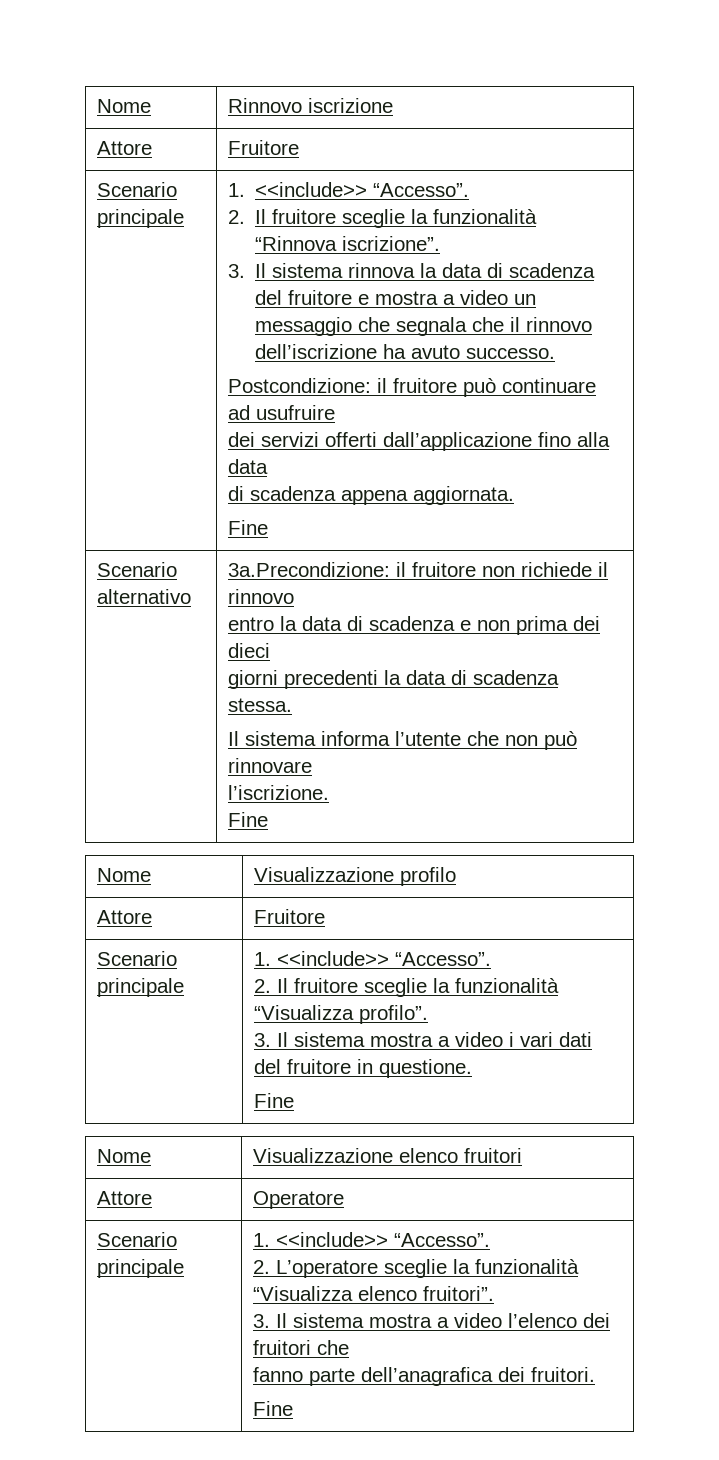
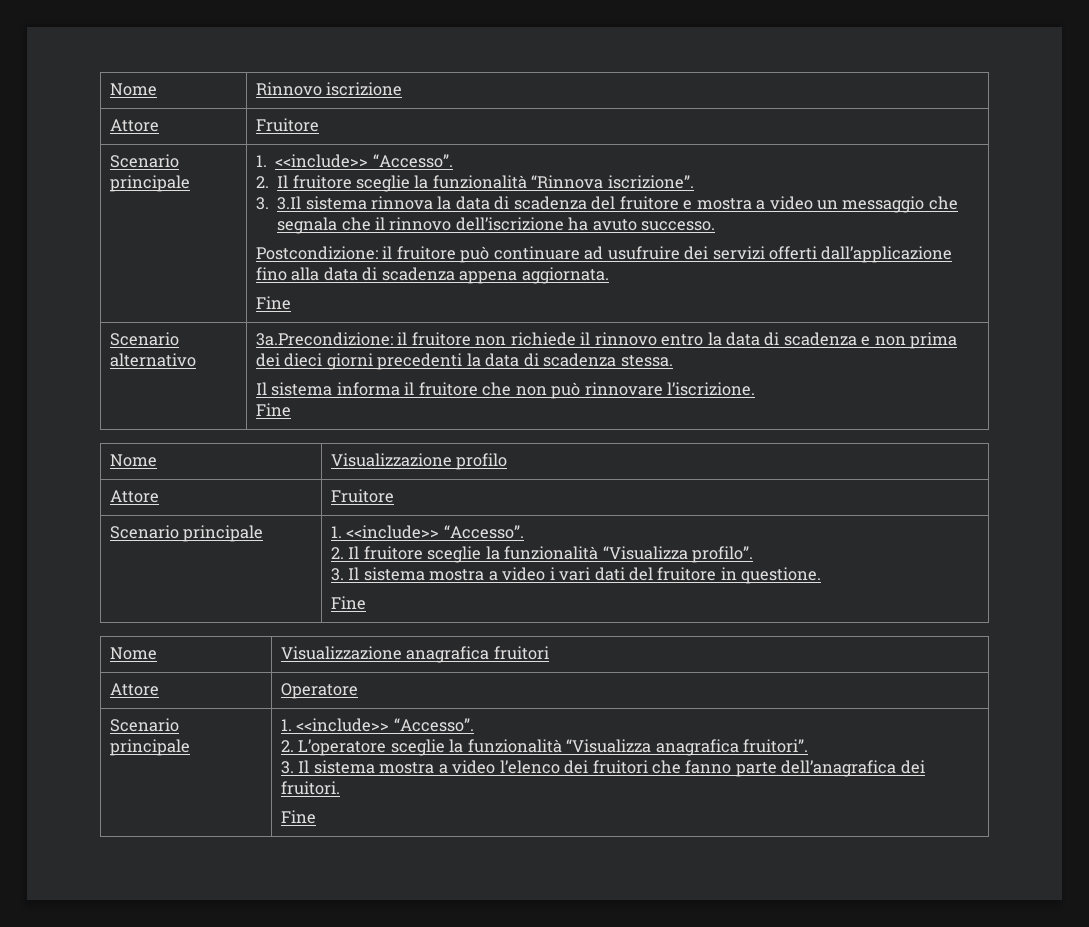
- 3. Il sistema rinnova la data di scadenza del fruitore e mostra a video un messaggio che segnala che il rinnovo dell’iscrizione ha avuto successo.
+ 3. 3.Il sistema rinnova la data di scadenza del fruitore e mostra a video un messaggio che segnala che il rinnovo dell’iscrizione ha avuto successo.
- Postcondizione: il fruitore può continuare ad usufruire
- dei servizi offerti dall’applicazione fino alla data
- di scadenza appena aggiornata.
+ Postcondizione: il fruitore può continuare ad usufruire dei servizi offerti dall’applicazione fino alla data di scadenza appena aggiornata.
- Scenario alternativo | 3a.Precondizione: il fruitore non richiede il rinnovo
- entro la data di scadenza e non prima dei dieci
- giorni precedenti la data di scadenza stessa.
- Il sistema informa l’utente che non può rinnovare
- l’iscrizione.
+ Scenario alternativo | 3a.Precondizione: il fruitore non richiede il rinnovo entro la data di scadenza e non prima dei dieci giorni precedenti la data di scadenza stessa.
+ Il sistema informa il fruitore che non può rinnovare l’iscrizione.
- Nome | Visualizzazione elenco fruitori
+ Nome | Visualizzazione anagrafica fruitori
  Attore | Operatore
  Scenario principale | 1. <<include>> “Accesso”.
- 2. L’operatore sceglie la funzionalità “Visualizza elenco fruitori”.
- 3. Il sistema mostra a video l’elenco dei fruitori che
- fanno parte dell’anagrafica dei fruitori.
+ 2. L’operatore sceglie la funzionalità “Visualizza anagrafica fruitori”.
+ 3. Il sistema mostra a video l’elenco dei fruitori che fanno parte dell’anagrafica dei fruitori.

